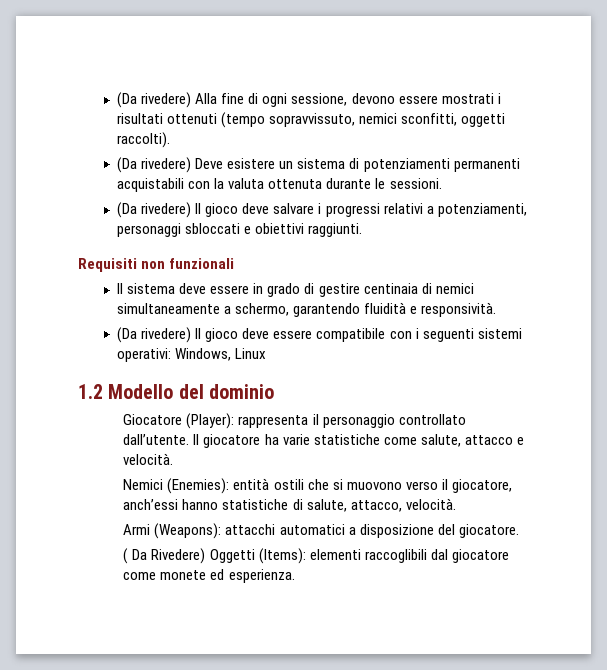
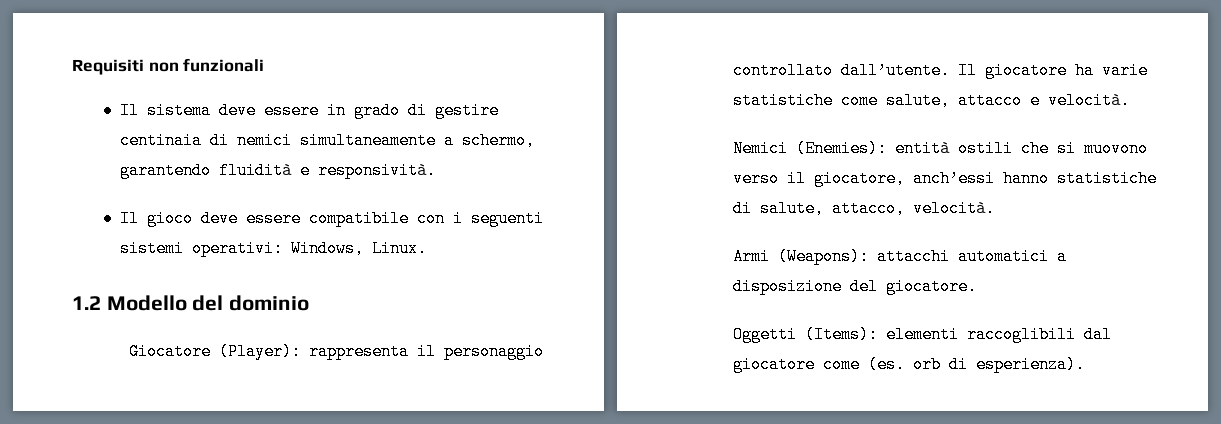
- (Da rivedere) Alla fine di ogni sessione, devono essere mostrati i risultati ottenuti (tempo sopravvissuto, nemici sconfitti, oggetti raccolti).
- (Da rivedere) Deve esistere un sistema di potenziamenti permanenti acquistabili con la valuta ottenuta durante le sessioni.
- (Da rivedere) Il gioco deve salvare i progressi relativi a potenziamenti, personaggi sbloccati e obiettivi raggiunti.
- (Da rivedere) Il gioco deve essere compatibile con i seguenti sistemi operativi: Windows, Linux
+ Il gioco deve essere compatibile con i seguenti sistemi operativi: Windows, Linux.
- ( Da Rivedere) Oggetti (Items): elementi raccoglibili dal giocatore come monete ed esperienza.
+ Oggetti (Items): elementi raccoglibili dal giocatore come (es. orb di esperienza).

